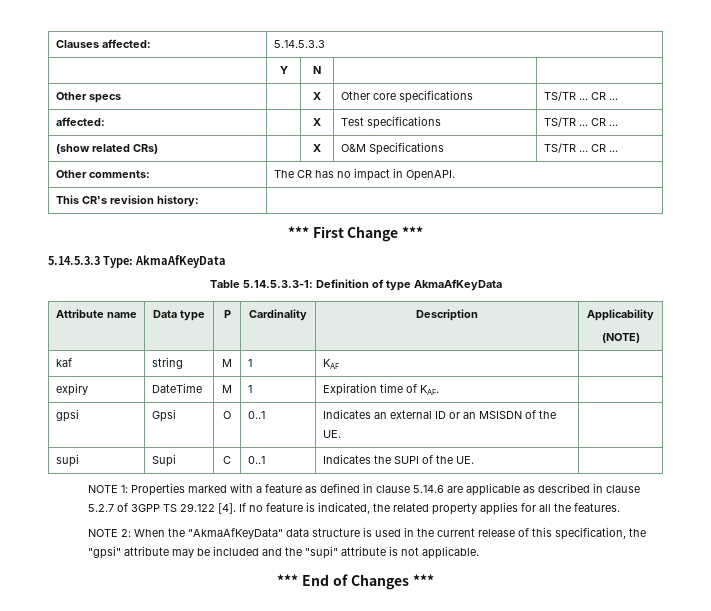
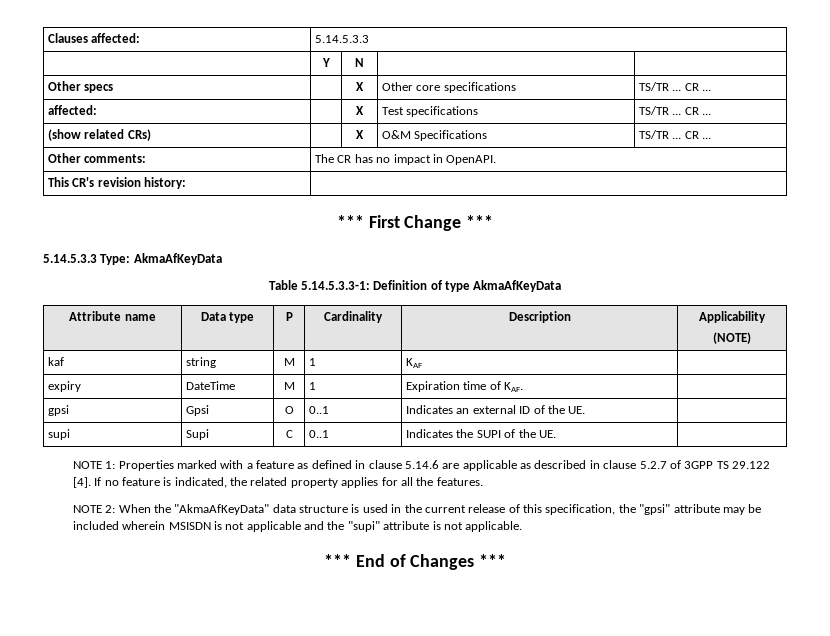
- gpsi | Gpsi | O | 0..1 | Indicates an external ID or an MSISDN of the UE. |
+ gpsi | Gpsi | O | 0..1 | Indicates an external ID of the UE. |
- NOTE 2: When the "AkmaAfKeyData" data structure is used in the current release of this specification, the "gpsi" attribute may be included and the "supi" attribute is not applicable.
+ NOTE 2: When the "AkmaAfKeyData" data structure is used in the current release of this specification, the "gpsi" attribute may be included wherein MSISDN is not applicable and the "supi" attribute is not applicable.

